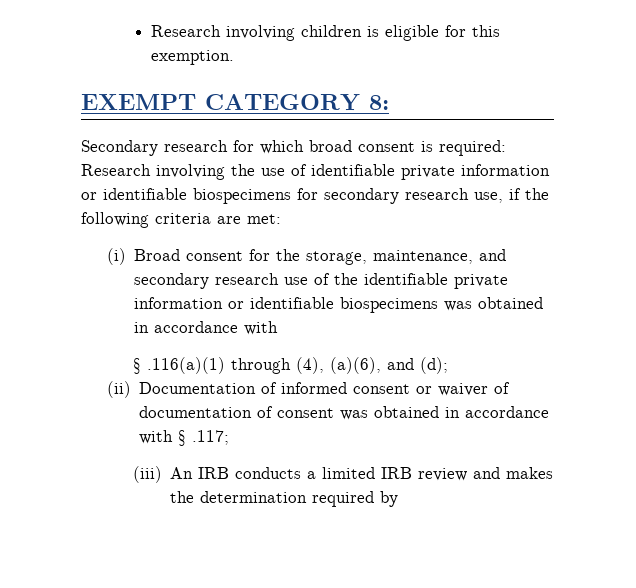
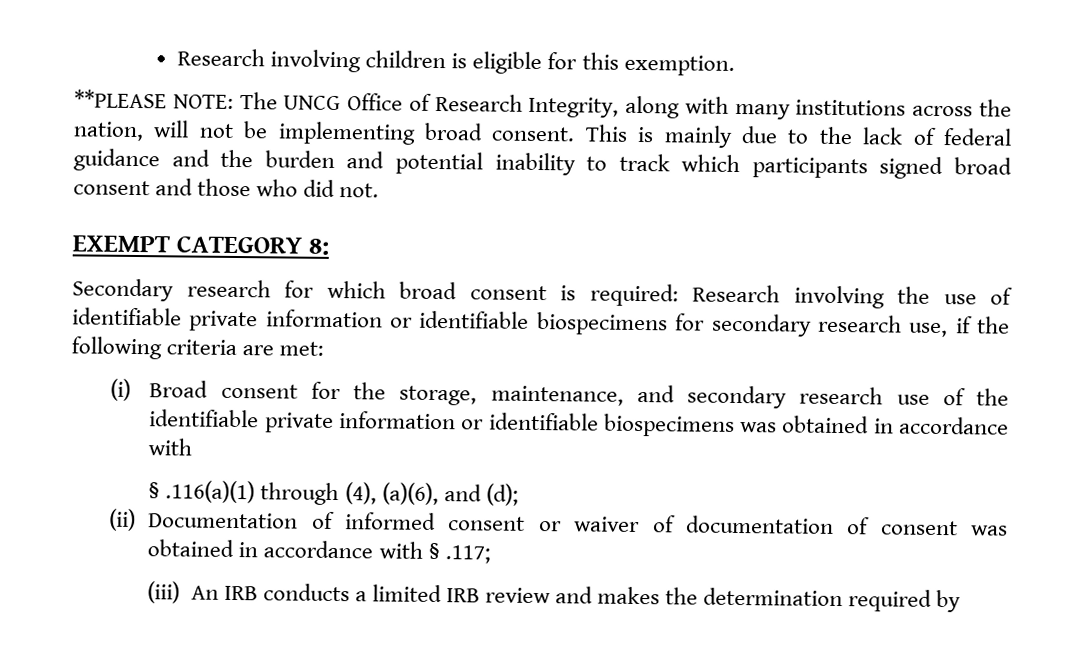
+ **PLEASE NOTE: The UNCG Office of Research Integrity, along with many institutions across the nation, will not be implementing broad consent. This is mainly due to the lack of federal guidance and the burden and potential inability to track which participants signed broad consent and those who did not.

